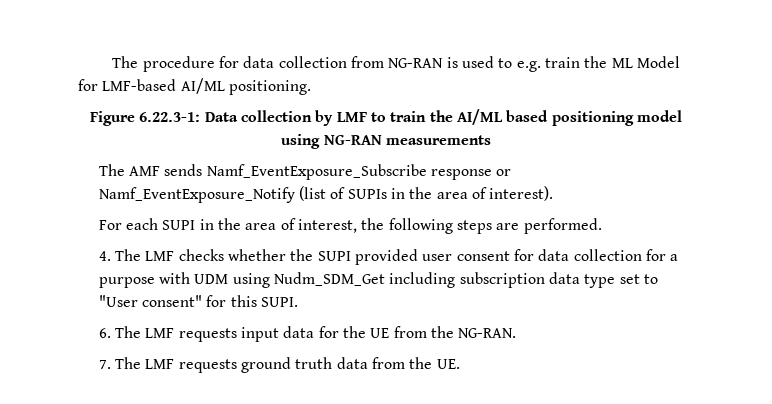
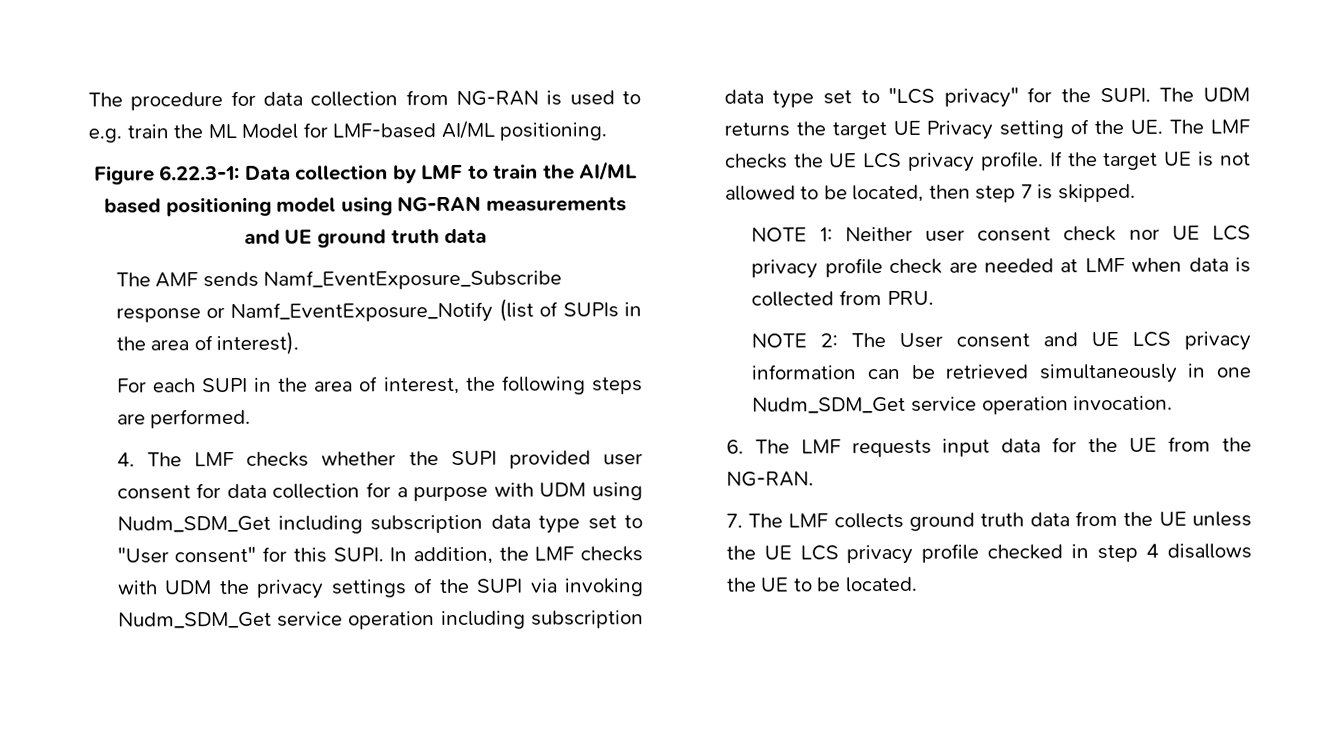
- Figure 6.22.3-1: Data collection by LMF to train the AI/ML based positioning model using NG-RAN measurements
+ Figure 6.22.3-1: Data collection by LMF to train the AI/ML based positioning model using NG-RAN measurements and UE ground truth data
+ In addition, the LMF checks with UDM the privacy settings of the SUPI via invoking Nudm_SDM_Get service operation including subscription data type set to "LCS privacy" for the SUPI. The UDM returns the target UE Privacy setting of the UE. The LMF checks the UE LCS privacy profile. If the target UE is not allowed to be located, then step 7 is skipped.
+ NOTE 1: Neither user consent check nor UE LCS privacy profile check are needed at LMF when data is collected from PRU.
+ NOTE 2: The User consent and UE LCS privacy information can be retrieved simultaneously in one Nudm_SDM_Get service operation invocation.
- 7. The LMF requests ground truth data from the UE.
+ 7. The LMF collects ground truth data from the UE unless the UE LCS privacy profile checked in step 4 disallows the UE to be located.

